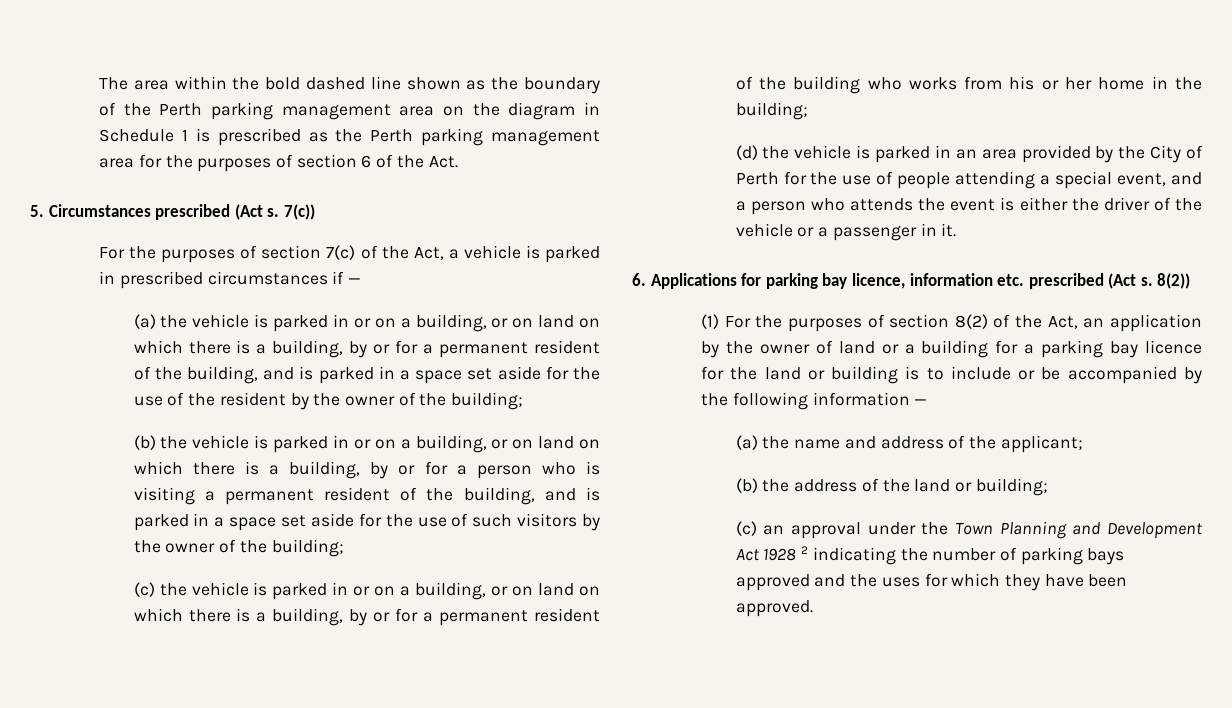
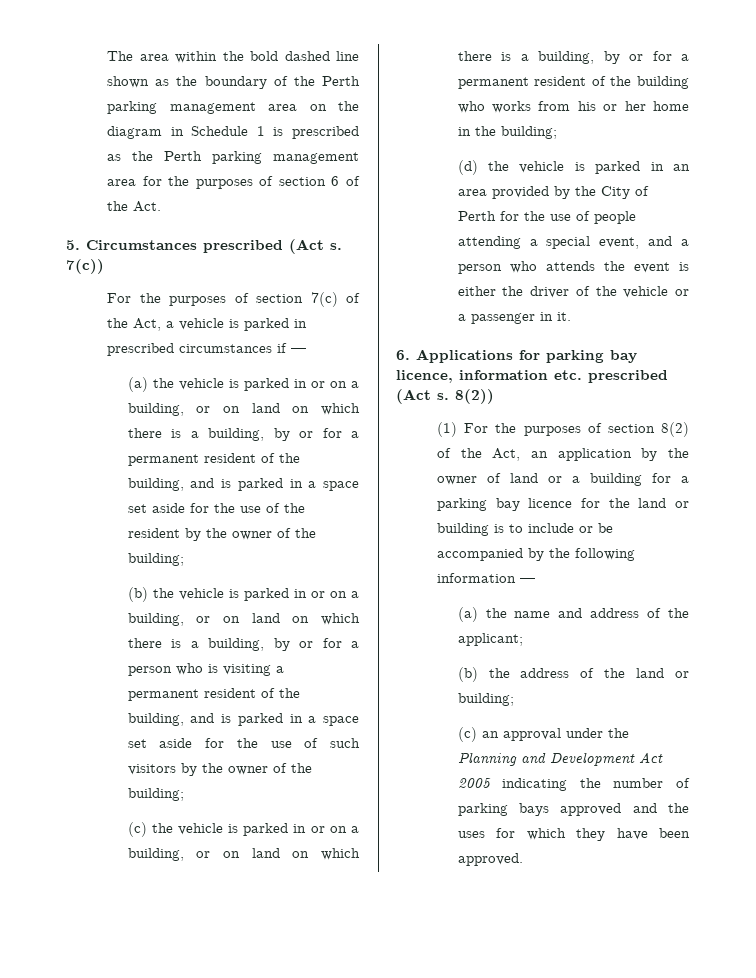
- (c) an approval under the Town Planning and Development Act 1928 2 indicating the number of parking bays approved and the uses for which they have been approved.
+ (c) an approval under the Planning and Development Act 2005 indicating the number of parking bays approved and the uses for which they have been approved.

